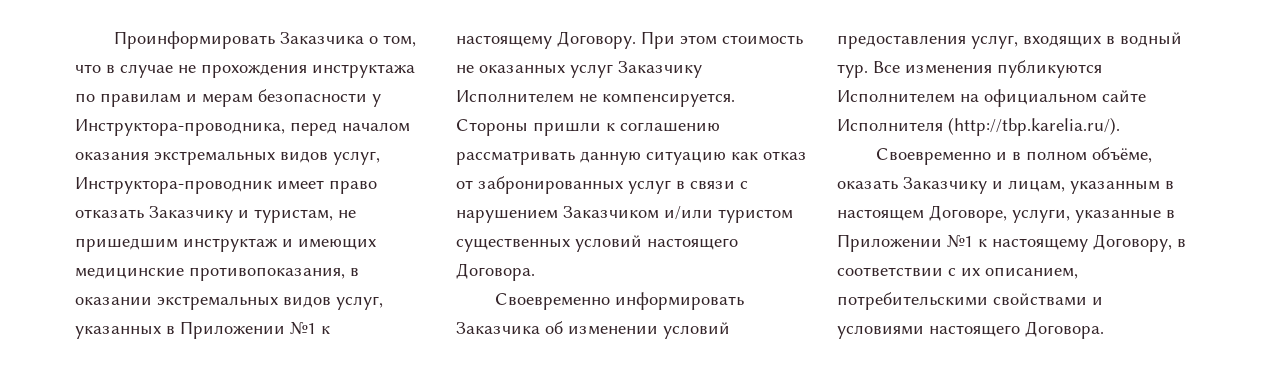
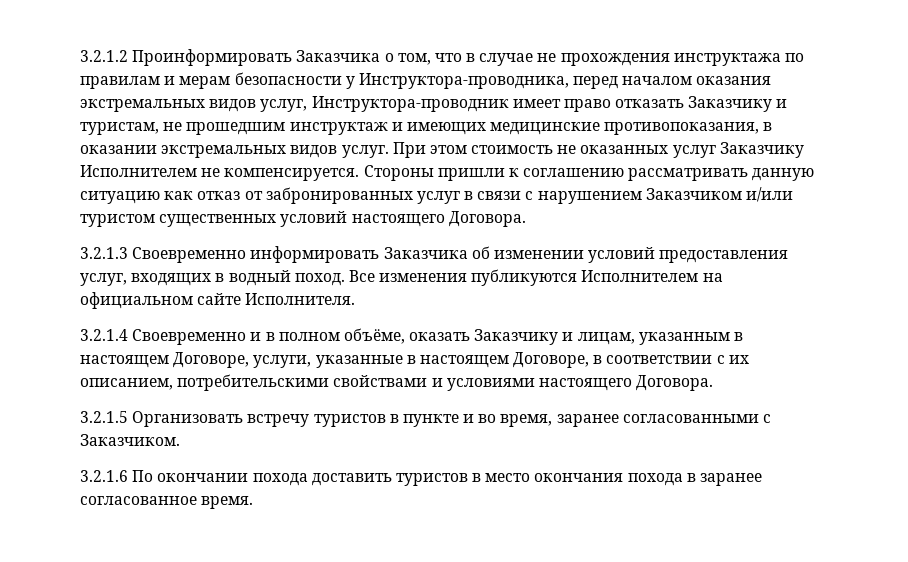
- Проинформировать Заказчика о том, что в случае не прохождения инструктажа по правилам и мерам безопасности у Инструктора-проводника, перед началом оказания экстремальных видов услуг, Инструктора-проводник имеет право отказать Заказчику и туристам, не пришедшим инструктаж и имеющих медицинские противопоказания, в оказании экстремальных видов услуг, указанных в Приложении №1 к настоящему Договору.
+ 3.2.1.2 Проинформировать Заказчика о том, что в случае не прохождения инструктажа по правилам и мерам безопасности у Инструктора-проводника, перед началом оказания экстремальных видов услуг, Инструктора-проводник имеет право отказать Заказчику и туристам, не прошедшим инструктаж и имеющих медицинские противопоказания, в оказании экстремальных видов услуг.
- Своевременно информировать Заказчика об изменении условий предоставления услуг, входящих в водный тур.
+ 3.2.1.3 Своевременно информировать Заказчика об изменении условий предоставления услуг, входящих в водный поход.
- Все изменения публикуются Исполнителем на официальном сайте Исполнителя (http://tbp.karelia.ru/).
- Своевременно и в полном объёме, оказать Заказчику и лицам, указанным в настоящем Договоре, услуги, указанные в Приложении №1 к настоящему Договору, в соответствии с их описанием, потребительскими свойствами и условиями настоящего Договора.
+ Все изменения публикуются Исполнителем на официальном сайте Исполнителя.
+ 3.2.1.4 Своевременно и в полном объёме, оказать Заказчику и лицам, указанным в настоящем Договоре, услуги, указанные в настоящем Договоре, в соответствии с их описанием, потребительскими свойствами и условиями настоящего Договора.
+ 3.2.1.5 Организовать встречу туристов в пункте и во время, заранее согласованными с Заказчиком.
+ 3.2.1.6 По окончании похода доставить туристов в место окончания похода в заранее согласованное время.

